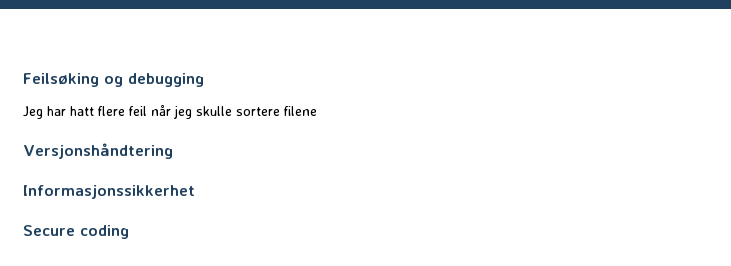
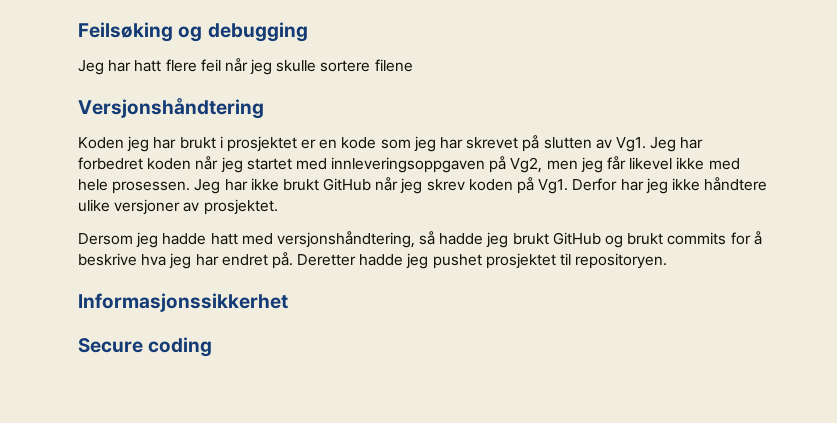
+ Koden jeg har brukt i prosjektet er en kode som jeg har skrevet på slutten av Vg1. Jeg har forbedret koden når jeg startet med innleveringsoppgaven på Vg2, men jeg får likevel ikke med hele prosessen. Jeg har ikke brukt GitHub når jeg skrev koden på Vg1. Derfor har jeg ikke håndtere ulike versjoner av prosjektet.
+ Dersom jeg hadde hatt med versjonshåndtering, så hadde jeg brukt GitHub og brukt commits for å beskrive hva jeg har endret på. Deretter hadde jeg pushet prosjektet til repositoryen.

